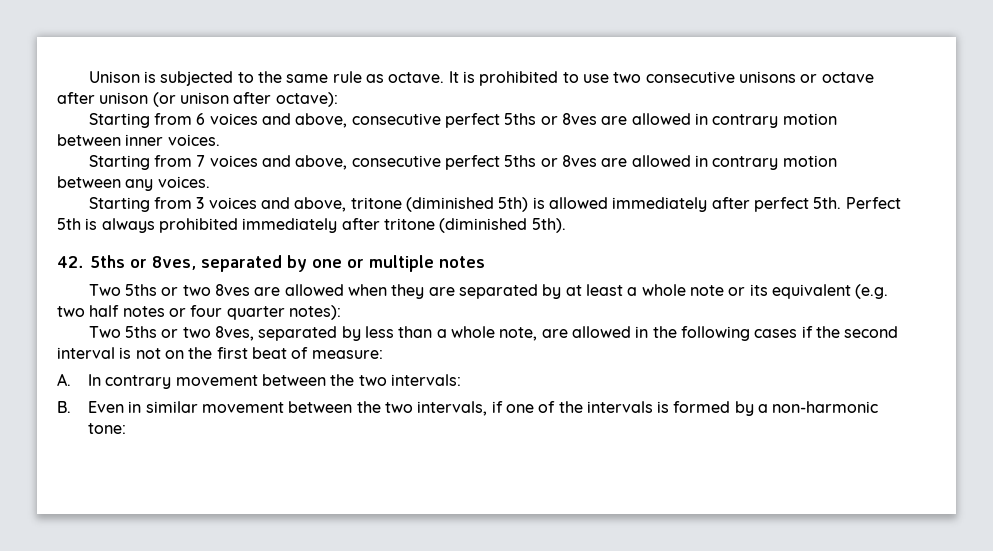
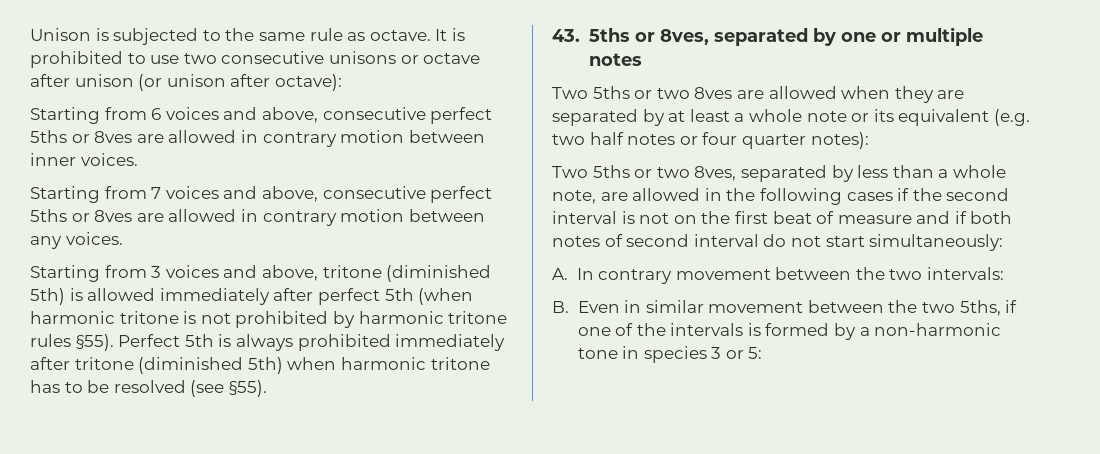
- Starting from 3 voices and above, tritone (diminished 5th) is allowed immediately after perfect 5th.
+ Starting from 3 voices and above, tritone (diminished 5th) is allowed immediately after perfect 5th (when harmonic tritone is not prohibited by harmonic tritone rules §55).
- Perfect 5th is always prohibited immediately after tritone (diminished 5th).
- 42. 5ths or 8ves, separated by one or multiple notes
+ Perfect 5th is always prohibited immediately after tritone (diminished 5th) when harmonic tritone has to be resolved (see §55).
+ 43. 5ths or 8ves, separated by one or multiple notes
- Two 5ths or two 8ves, separated by less than a whole note, are allowed in the following cases if the second interval is not on the first beat of measure:
+ Two 5ths or two 8ves, separated by less than a whole note, are allowed in the following cases if the second interval is not on the first beat of measure and if both notes of second interval do not start simultaneously:
- B. Even in similar movement between the two intervals, if one of the intervals is formed by a non-harmonic tone:
+ B. Even in similar movement between the two 5ths, if one of the intervals is formed by a non-harmonic tone in species 3 or 5:

